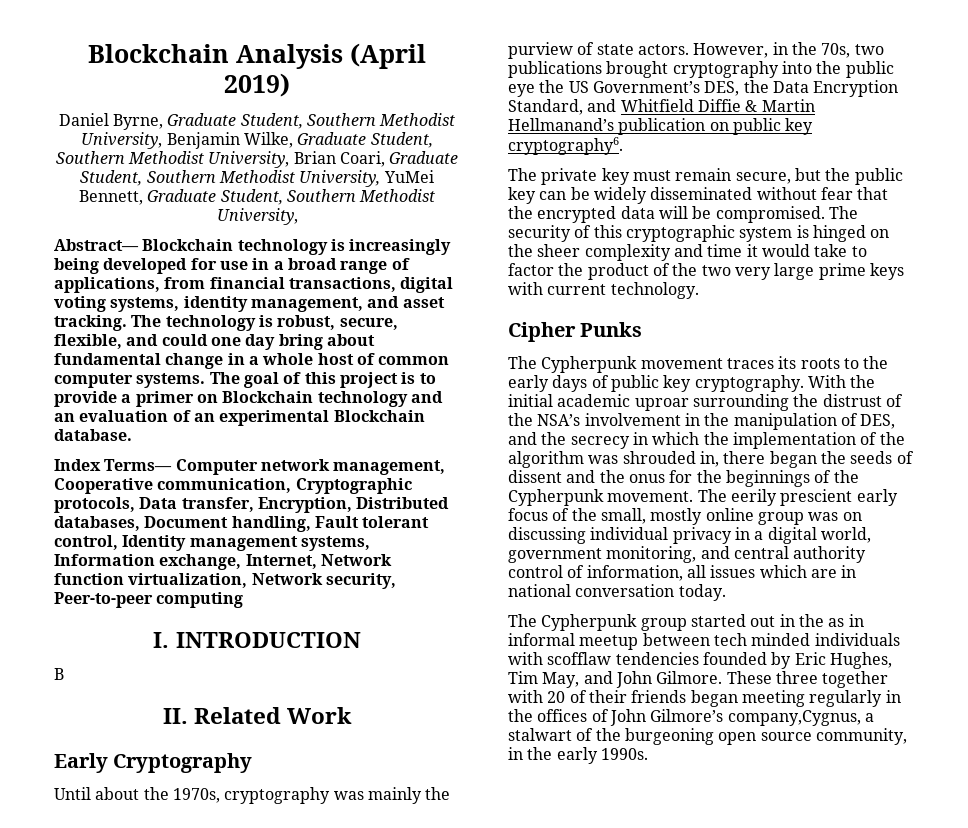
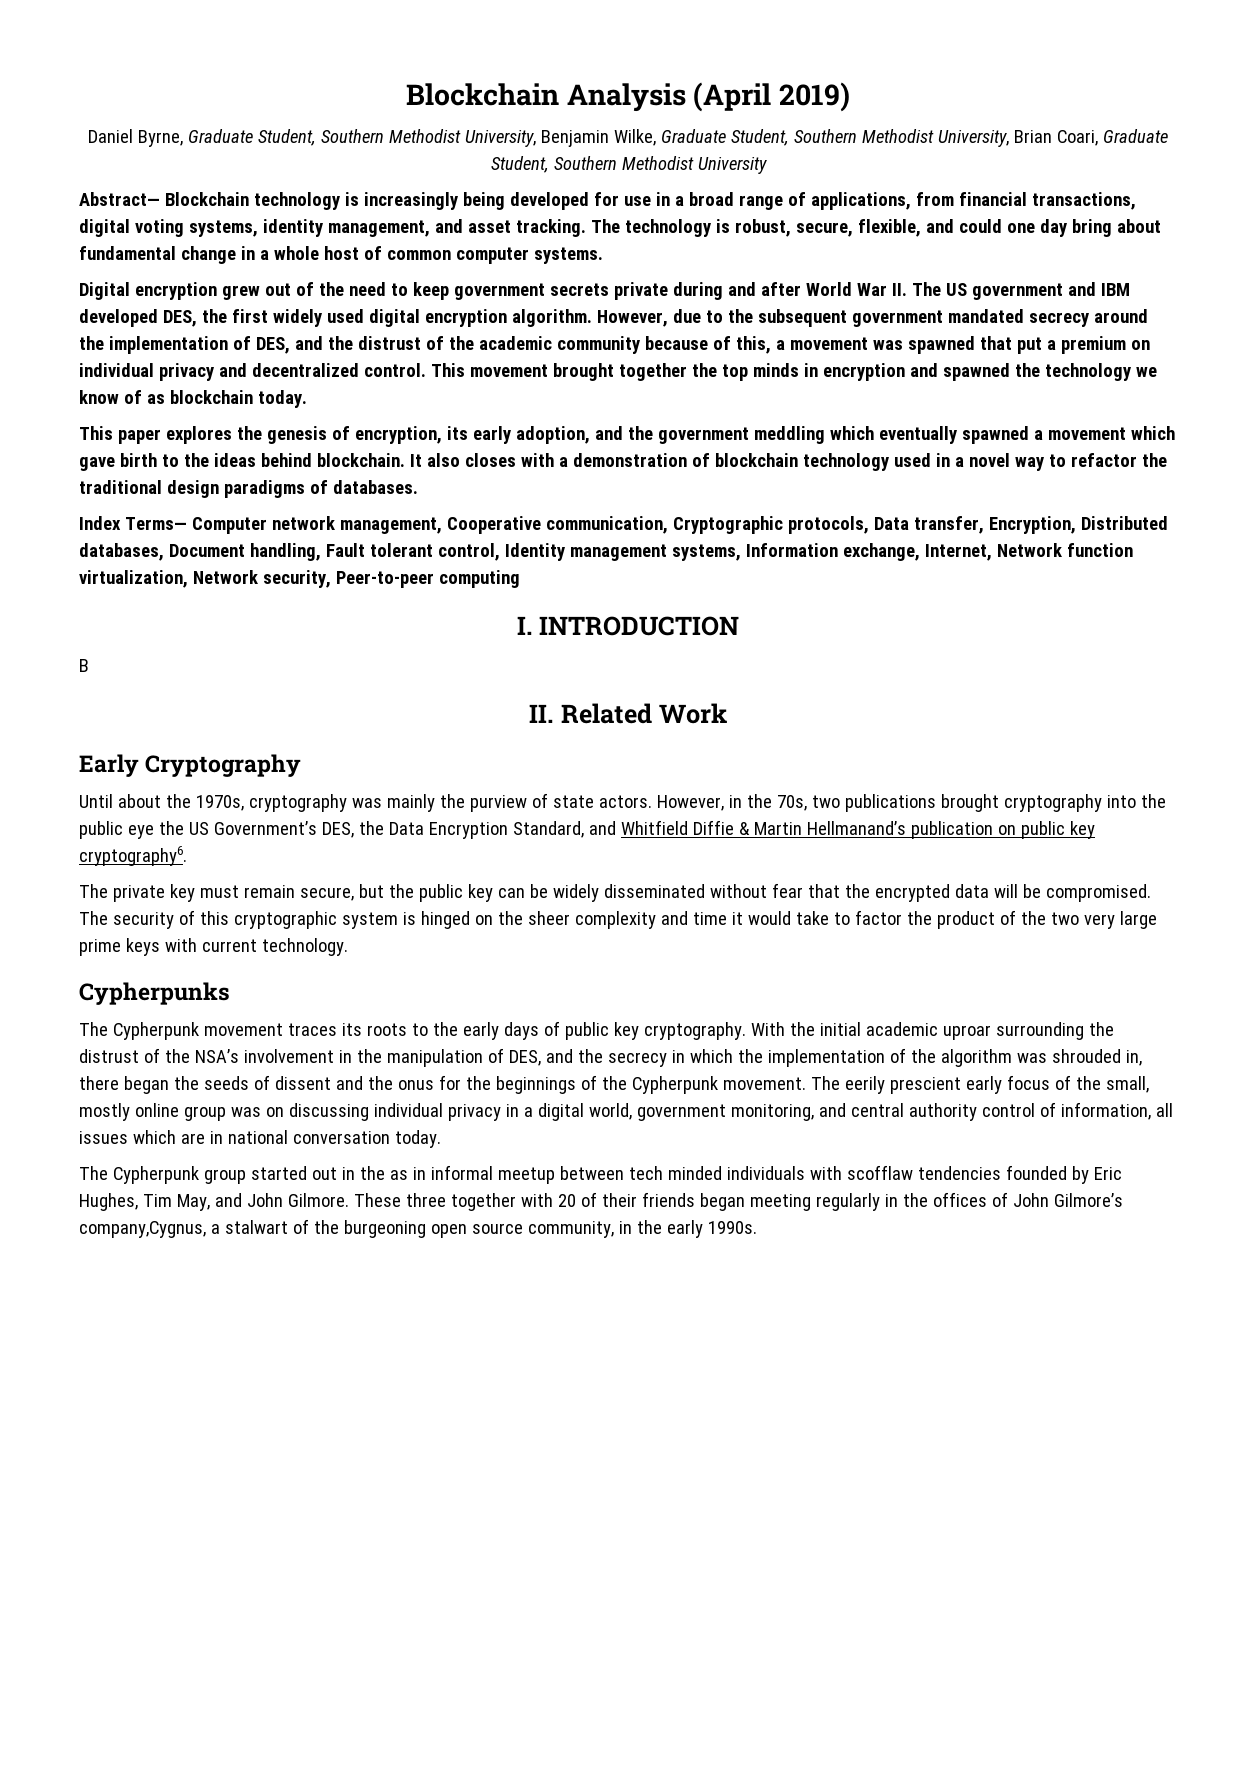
- Daniel Byrne, Graduate Student, Southern Methodist University, Benjamin Wilke, Graduate Student, Southern Methodist University, Brian Coari, Graduate Student, Southern Methodist University, YuMei Bennett, Graduate Student, Southern Methodist University,
+ Daniel Byrne, Graduate Student, Southern Methodist University, Benjamin Wilke, Graduate Student, Southern Methodist University, Brian Coari, Graduate Student, Southern Methodist University
- The technology is robust, secure, flexible, and could one day bring about fundamental change in a whole host of common computer systems. The goal of this project is to provide a primer on Blockchain technology and an evaluation of an experimental Blockchain database.
+ The technology is robust, secure, flexible, and could one day bring about fundamental change in a whole host of common computer systems.
+ Digital encryption grew out of the need to keep government secrets private during and after World War II. The US government and IBM developed DES, the first widely used digital encryption algorithm. However, due to the subsequent government mandated secrecy around the implementation of DES, and the distrust of the academic community because of this, a movement was spawned that put a premium on individual privacy and decentralized control. This movement brought together the top minds in encryption and spawned the technology we know of as blockchain today.
+ This paper explores the genesis of encryption, its early adoption, and the government meddling which eventually spawned a movement which gave birth to the ideas behind blockchain. It also closes with a demonstration of blockchain technology used in a novel way to refactor the traditional design paradigms of databases.
- Cipher Punks
+ Cypherpunks

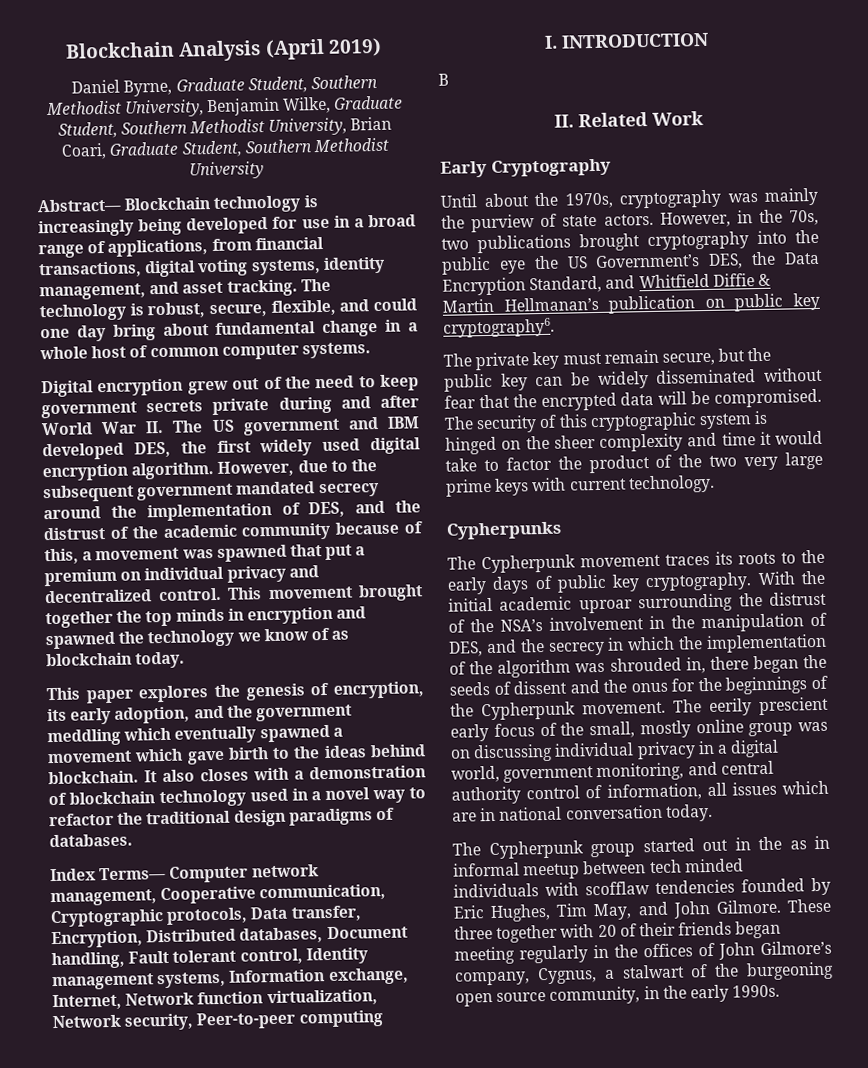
- However, in the 70s, two publications brought cryptography into the public eye the US Government’s DES, the Data Encryption Standard, and Whitfield Diffie & Martin Hellmanand’s publication on public key cryptography6.
+ However, in the 70s, two publications brought cryptography into the public eye the US Government’s DES, the Data Encryption Standard, and Whitfield Diffie & Martin Hellmanan’s publication on public key cryptography6.
- These three together with 20 of their friends began meeting regularly in the offices of John Gilmore’s company,Cygnus, a stalwart of the burgeoning open source community, in the early 1990s.
+ These three together with 20 of their friends began meeting regularly in the offices of John Gilmore’s company, Cygnus, a stalwart of the burgeoning open source community, in the early 1990s.

